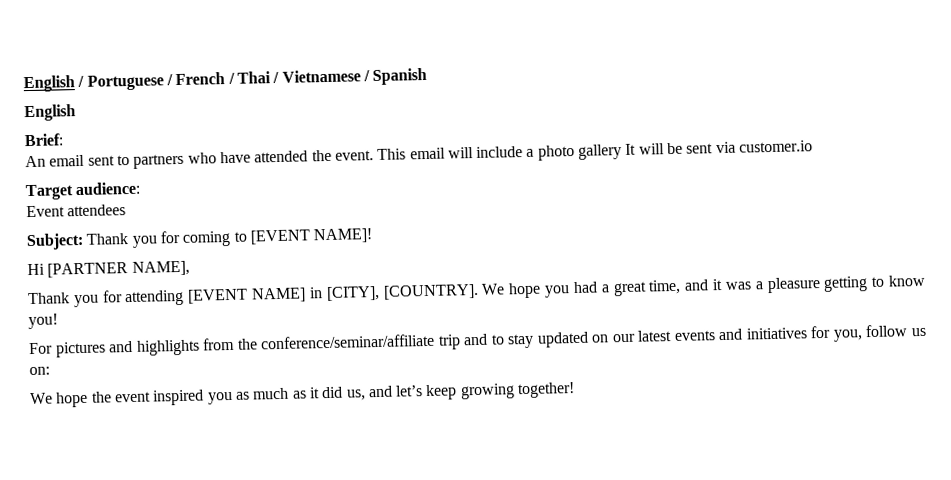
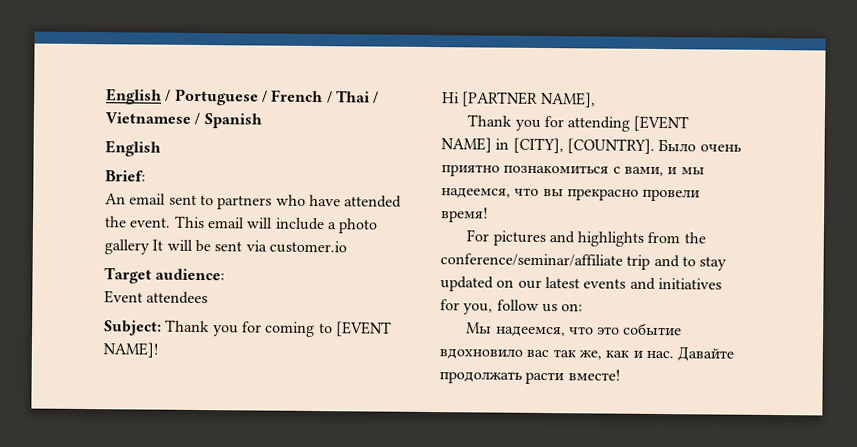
- We hope you had a great time, and it was a pleasure getting to know you!
+ Было очень приятно познакомиться с вами, и мы надеемся, что вы прекрасно провели время!
- We hope the event inspired you as much as it did us, and let’s keep growing together!
+ Мы надеемся, что это событие вдохновило вас так же, как и нас. Давайте продолжать расти вместе!

